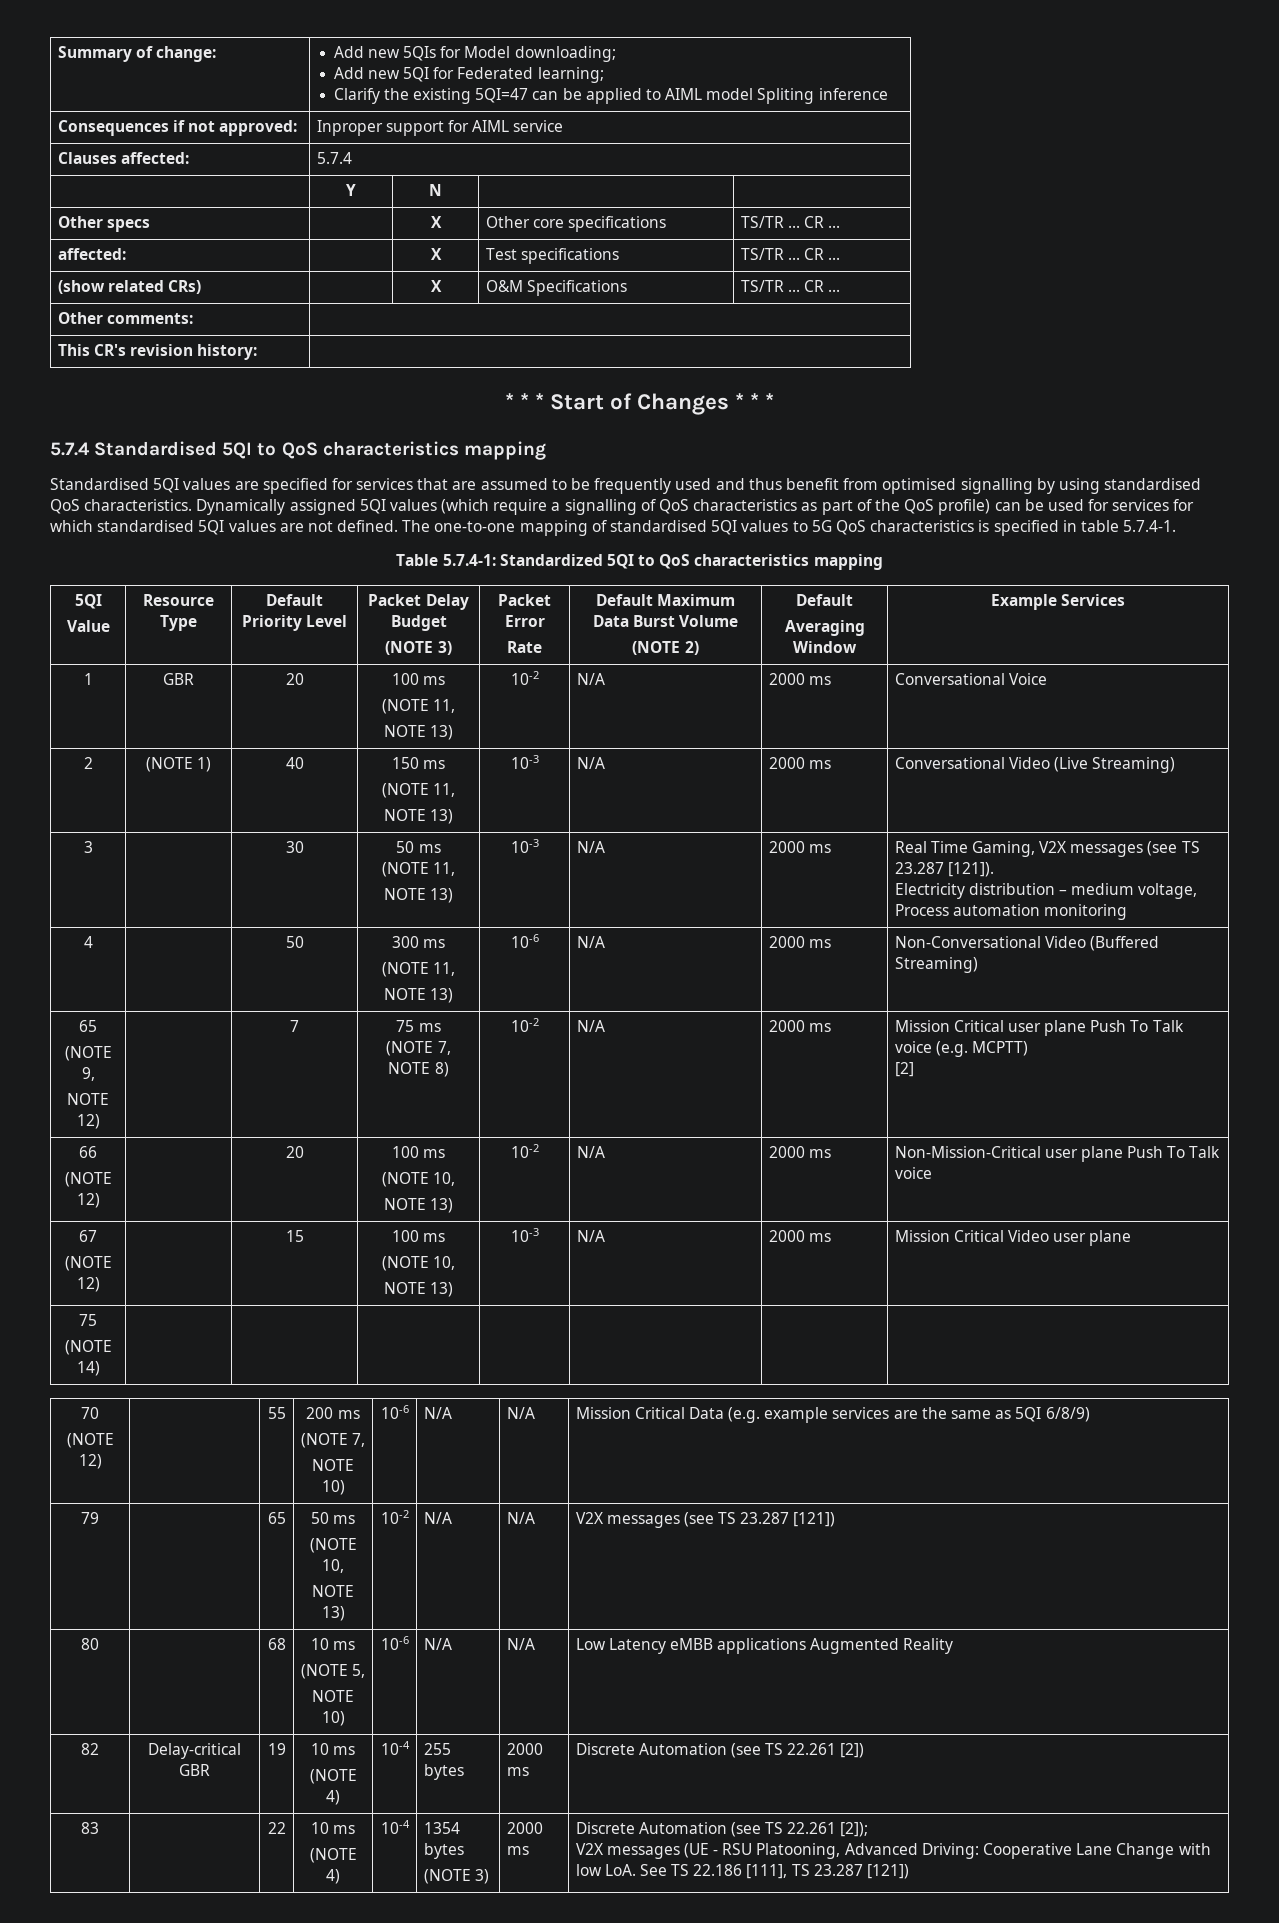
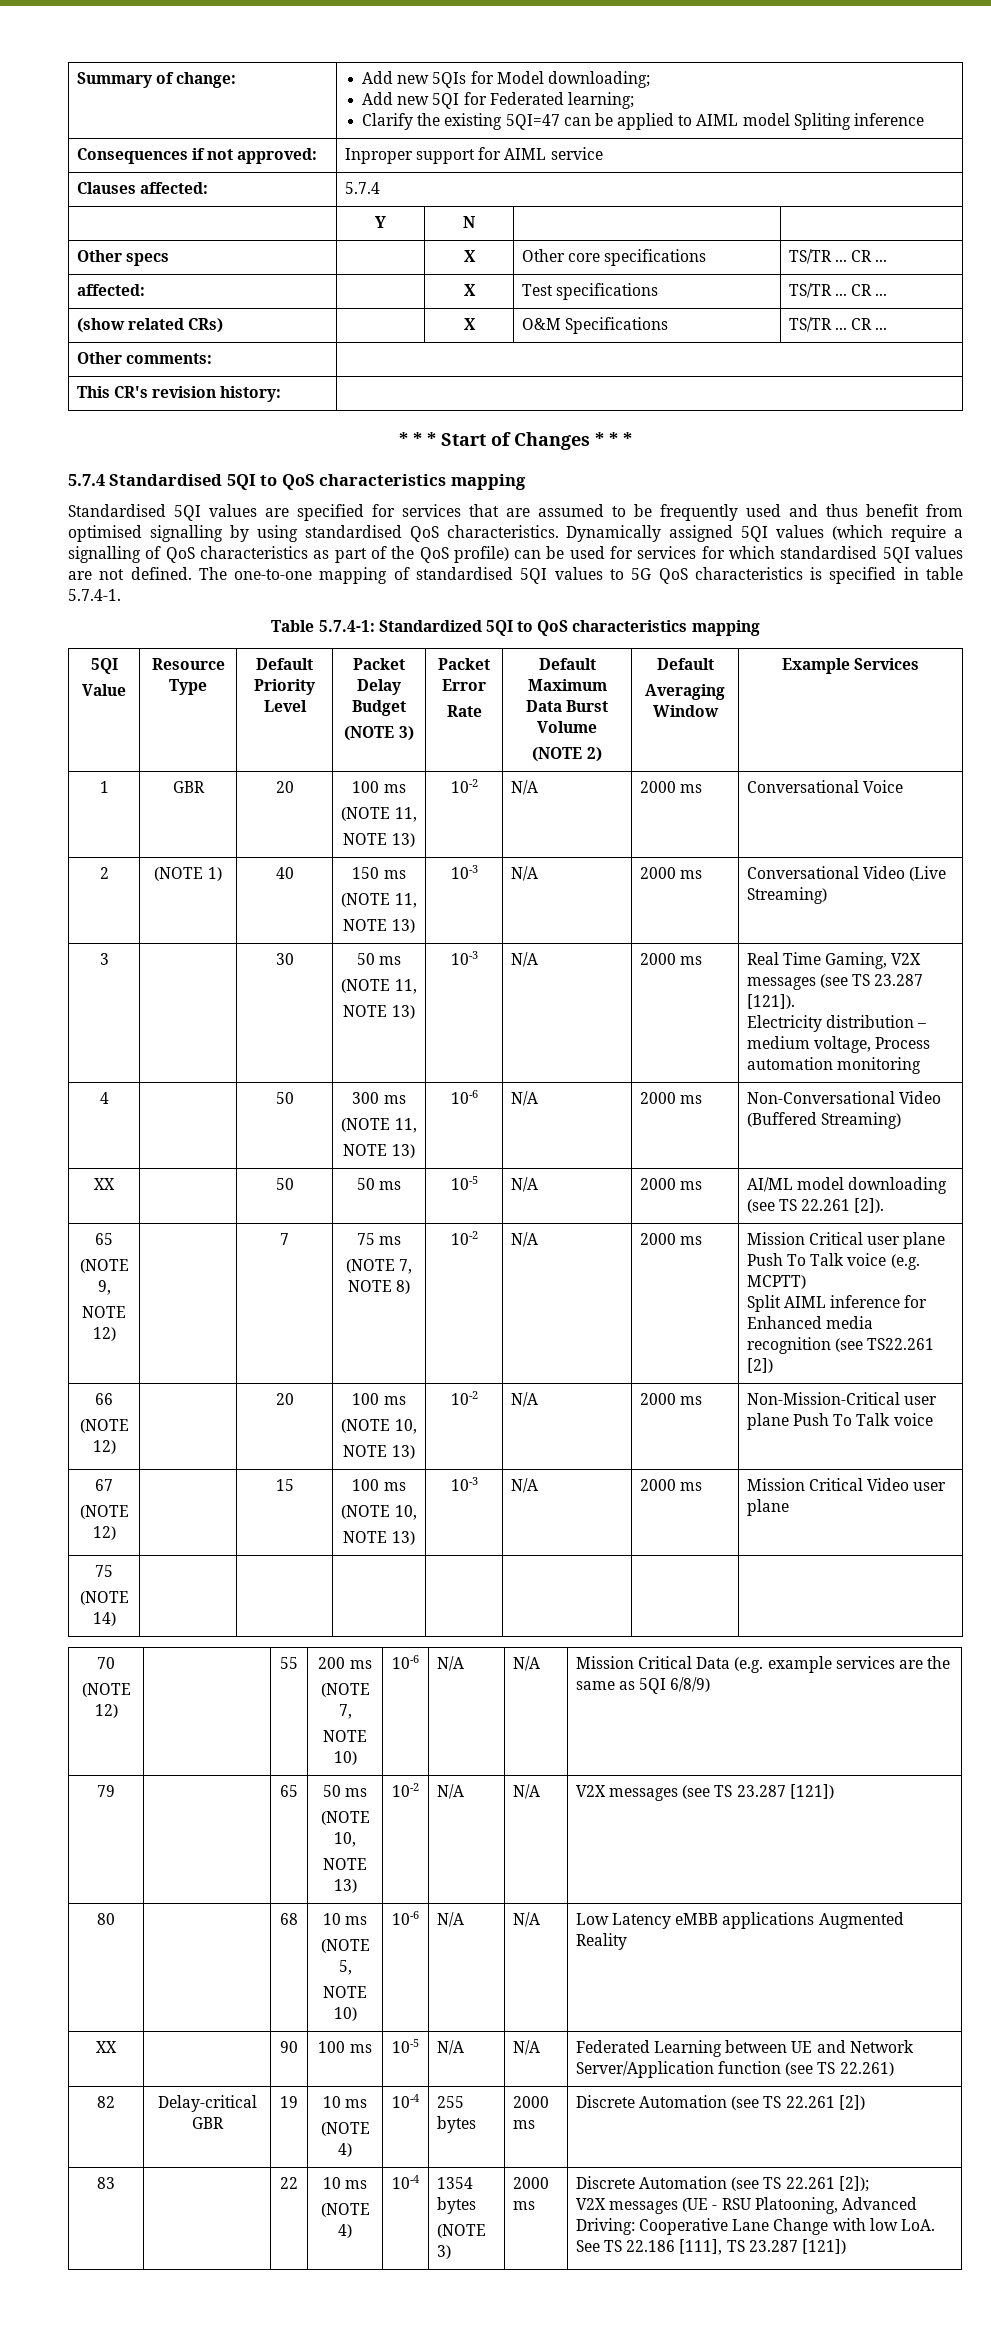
  4 | | 50 | 300 ms
  (NOTE 11,
  NOTE 13) | 10-6 | N/A | 2000 ms | Non-Conversational Video (Buffered Streaming)
+ XX | | 50 | 50 ms | 10-5 | N/A | 2000 ms | AI/ML model downloading (see TS 22.261 [2]).
  65
  (NOTE 9,
  NOTE 12) | | 7 | 75 ms
  (NOTE 7, NOTE 8) | 10-2 | N/A | 2000 ms | Mission Critical user plane Push To Talk voice (e.g. MCPTT)
- [2]
+ Split AIML inference for Enhanced media recognition (see TS22.261 [2])
+ XX | | 90 | 100 ms | 10-5 | N/A | N/A | Federated Learning between UE and Network Server/Application function (see TS 22.261)

